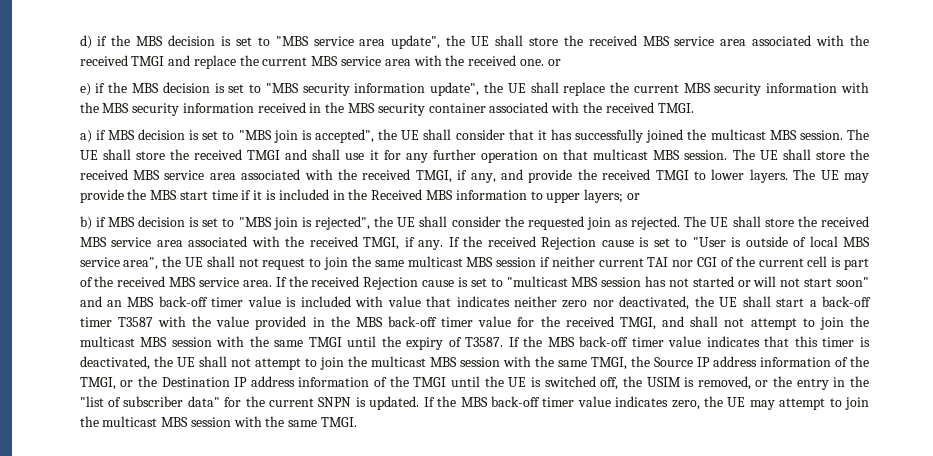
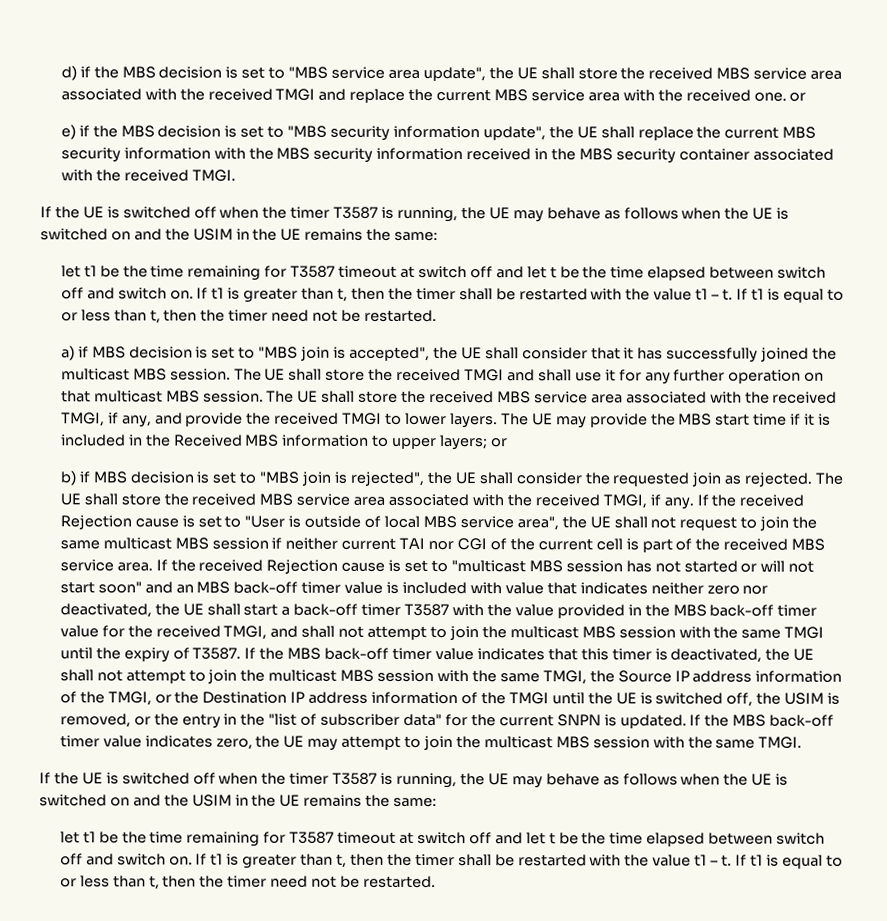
  e) if the MBS decision is set to "MBS security information update", the UE shall replace the current MBS security information with the MBS security information received in the MBS security container associated with the received TMGI.
+ If the UE is switched off when the timer T3587 is running, the UE may behave as follows when the UE is switched on and the USIM in the UE remains the same:
+ let t1 be the time remaining for T3587 timeout at switch off and let t be the time elapsed between switch off and switch on. If t1 is greater than t, then the timer shall be restarted with the value t1 – t. If t1 is equal to or less than t, then the timer need not be restarted.
  If the MBS back-off timer value indicates zero, the UE may attempt to join the multicast MBS session with the same TMGI.
+ If the UE is switched off when the timer T3587 is running, the UE may behave as follows when the UE is switched on and the USIM in the UE remains the same:
+ let t1 be the time remaining for T3587 timeout at switch off and let t be the time elapsed between switch off and switch on. If t1 is greater than t, then the timer shall be restarted with the value t1 – t. If t1 is equal to or less than t, then the timer need not be restarted.

